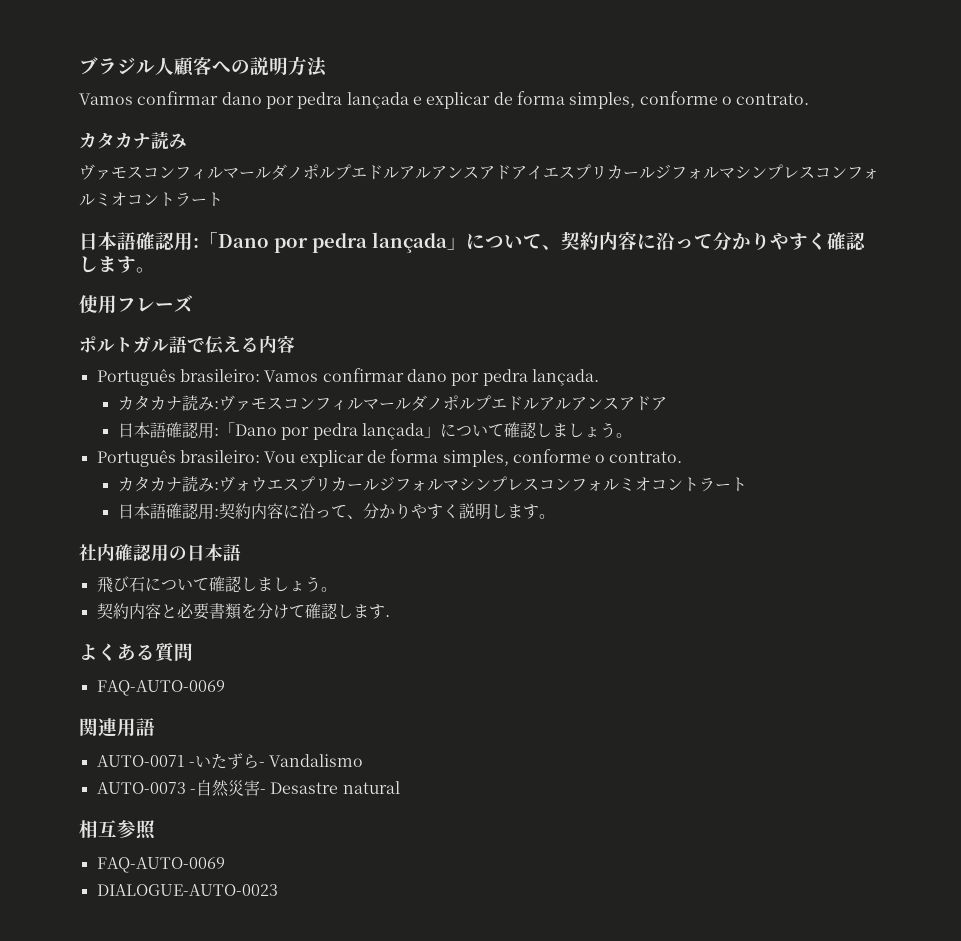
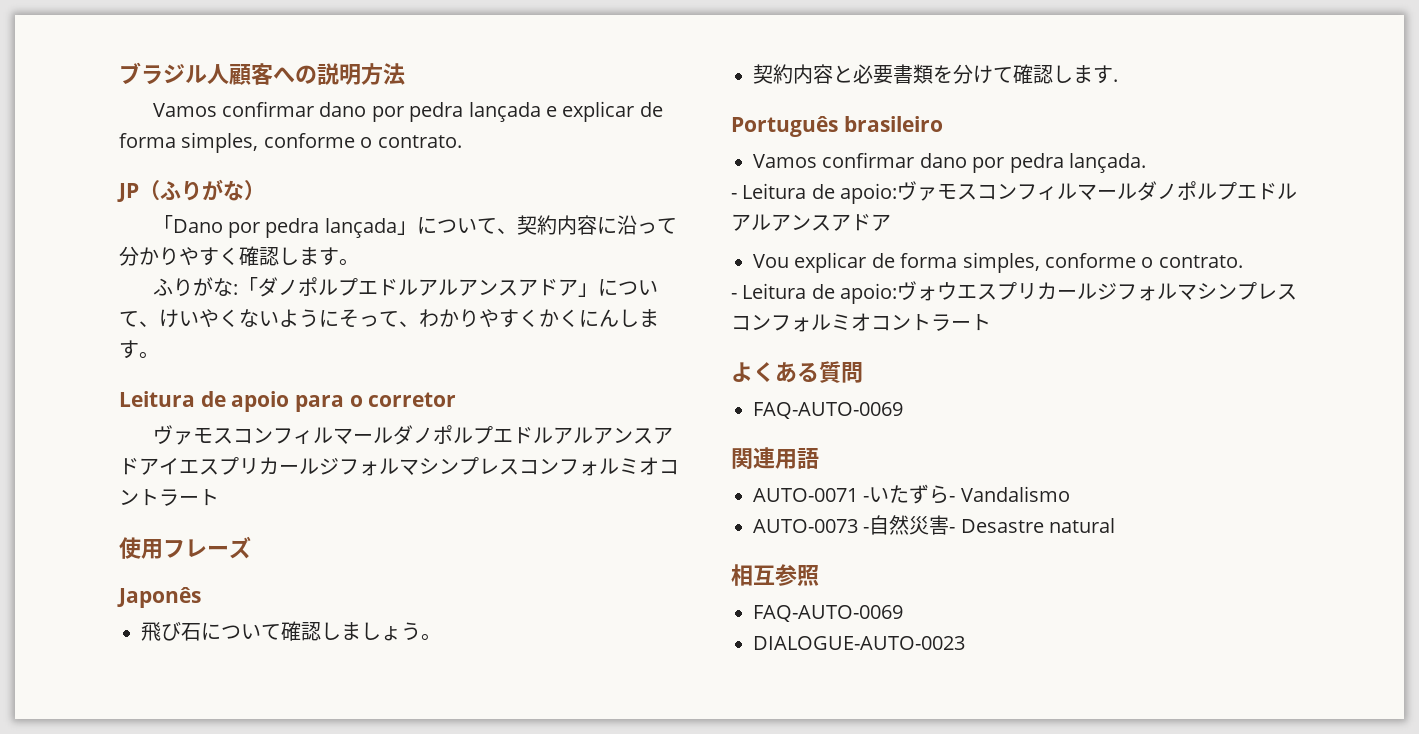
  Vamos confirmar dano por pedra lançada e explicar de forma simples, conforme o contrato.
- カタカナ読み
+ JP（ふりがな）
+ 「Dano por pedra lançada」について、契約内容に沿って分かりやすく確認します。
+ ふりがな:「ダノポルプエドルアルアンスアドア」について、けいやくないようにそって、わかりやすくかくにんします。
+ Leitura de apoio para o corretor
- 日本語確認用:「Dano por pedra lançada」について、契約内容に沿って分かりやすく確認します。
  使用フレーズ
- ポルトガル語で伝える内容
- Português brasileiro: Vamos confirmar dano por pedra lançada.
- カタカナ読み:ヴァモスコンフィルマールダノポルプエドルアルアンスアドア
- 日本語確認用:「Dano por pedra lançada」について確認しましょう。
- Português brasileiro: Vou explicar de forma simples, conforme o contrato.
- カタカナ読み:ヴォウエスプリカールジフォルマシンプレスコンフォルミオコントラート
- 日本語確認用:契約内容に沿って、分かりやすく説明します。
- 社内確認用の日本語
+ Japonês
+ Português brasileiro
+ Vamos confirmar dano por pedra lançada.
+ - Leitura de apoio:ヴァモスコンフィルマールダノポルプエドルアルアンスアドア
+ Vou explicar de forma simples, conforme o contrato.
+ - Leitura de apoio:ヴォウエスプリカールジフォルマシンプレスコンフォルミオコントラート

